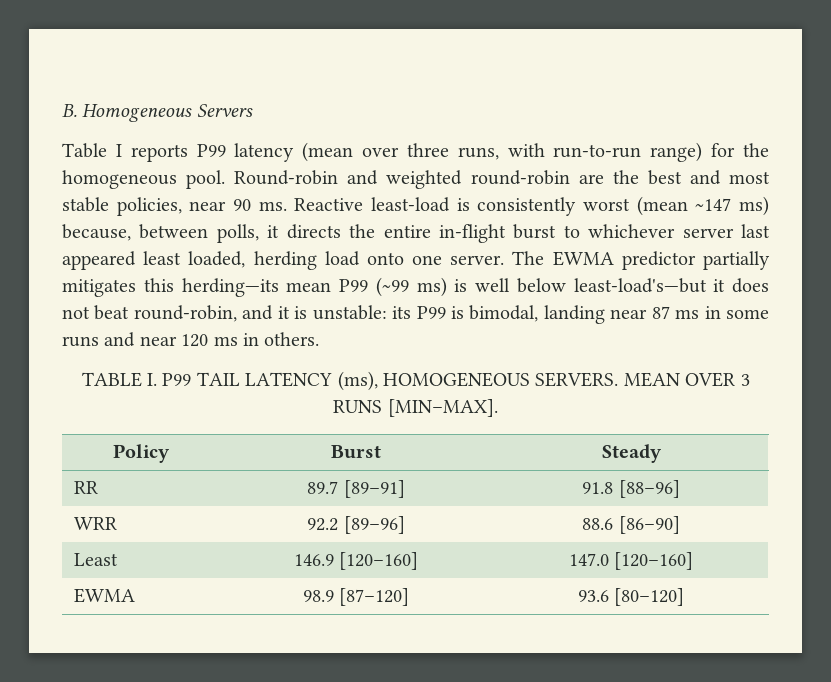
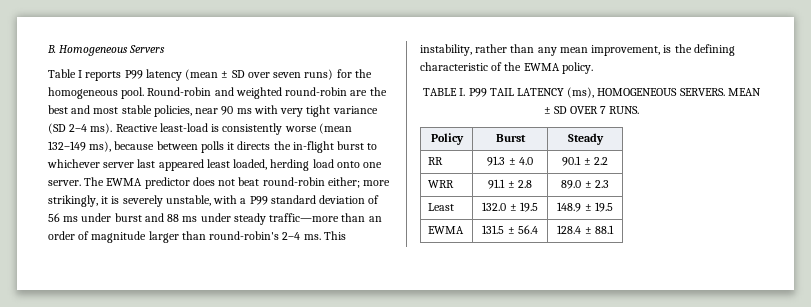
- Table I reports P99 latency (mean over three runs, with run-to-run range) for the homogeneous pool.
+ Table I reports P99 latency (mean ± SD over seven runs) for the homogeneous pool.
- Round-robin and weighted round-robin are the best and most stable policies, near 90 ms. Reactive least-load is consistently worst (mean ~147 ms) because, between polls, it directs the entire in-flight burst to whichever server last appeared least loaded, herding load onto one server.
+ Round-robin and weighted round-robin are the best and most stable policies, near 90 ms with very tight variance (SD 2–4 ms). Reactive least-load is consistently worse (mean 132–149 ms), because between polls it directs the in-flight burst to whichever server last appeared least loaded, herding load onto one server.
- The EWMA predictor partially mitigates this herding—its mean P99 (~99 ms) is well below least-load's—but it does not beat round-robin, and it is unstable: its P99 is bimodal, landing near 87 ms in some runs and near 120 ms in others.
+ The EWMA predictor does not beat round-robin either; more strikingly, it is severely unstable, with a P99 standard deviation of 56 ms under burst and 88 ms under steady traffic—more than an order of magnitude larger than round-robin's 2–4 ms. This instability, rather than any mean improvement, is the defining characteristic of the EWMA policy.
- MEAN OVER 3 RUNS [MIN–MAX].
+ MEAN ± SD OVER 7 RUNS.
- RR | 89.7 [89–91] | 91.8 [88–96]
- WRR | 92.2 [89–96] | 88.6 [86–90]
- Least | 146.9 [120–160] | 147.0 [120–160]
- EWMA | 98.9 [87–120] | 93.6 [80–120]
+ RR | 91.3 ± 4.0 | 90.1 ± 2.2
+ WRR | 91.1 ± 2.8 | 89.0 ± 2.3
+ Least | 132.0 ± 19.5 | 148.9 ± 19.5
+ EWMA | 131.5 ± 56.4 | 128.4 ± 88.1

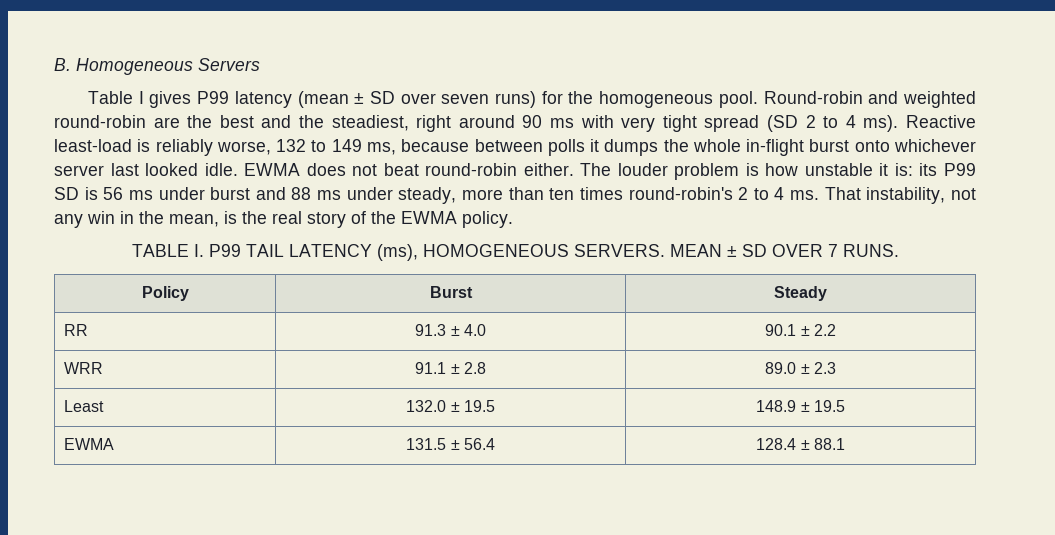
- Table I reports P99 latency (mean ± SD over seven runs) for the homogeneous pool.
+ Table I gives P99 latency (mean ± SD over seven runs) for the homogeneous pool.
- Round-robin and weighted round-robin are the best and most stable policies, near 90 ms with very tight variance (SD 2–4 ms). Reactive least-load is consistently worse (mean 132–149 ms), because between polls it directs the in-flight burst to whichever server last appeared least loaded, herding load onto one server. The EWMA predictor does not beat round-robin either; more strikingly, it is severely unstable, with a P99 standard deviation of 56 ms under burst and 88 ms under steady traffic—more than an order of magnitude larger than round-robin's 2–4 ms. This instability, rather than any mean improvement, is the defining characteristic of the EWMA policy.
+ Round-robin and weighted round-robin are the best and the steadiest, right around 90 ms with very tight spread (SD 2 to 4 ms). Reactive least-load is reliably worse, 132 to 149 ms, because between polls it dumps the whole in-flight burst onto whichever server last looked idle. EWMA does not beat round-robin either. The louder problem is how unstable it is: its P99 SD is 56 ms under burst and 88 ms under steady, more than ten times round-robin's 2 to 4 ms. That instability, not any win in the mean, is the real story of the EWMA policy.

